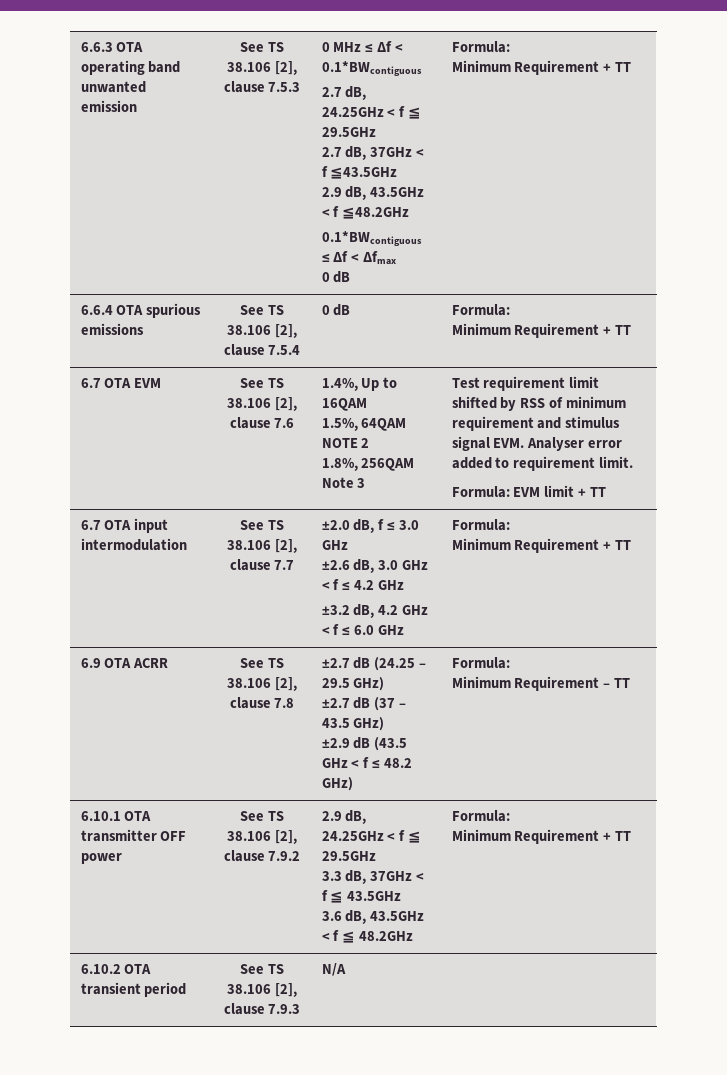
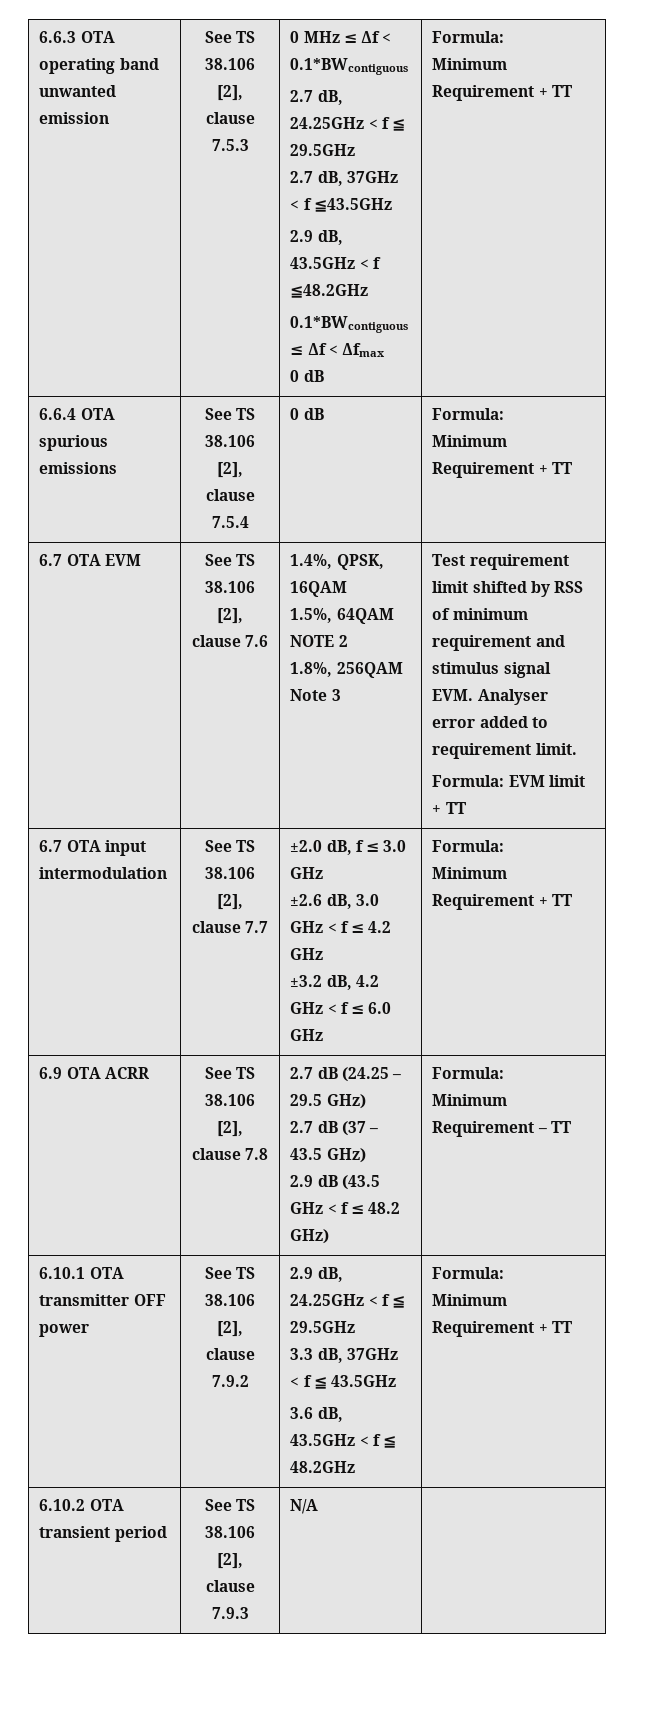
- 1.4%, Up to 16QAM
+ 1.4%, QPSK, 16QAM
- 6.9 OTA ACRR | See TS 38.106 [2], clause 7.8 | ±2.7 dB (24.25 – 29.5 GHz)
- ±2.7 dB (37 – 43.5 GHz)
- ±2.9 dB (43.5 GHz < f ≤ 48.2 GHz) | Formula:
+ 6.9 OTA ACRR | See TS 38.106 [2], clause 7.8 | 2.7 dB (24.25 – 29.5 GHz)
+ 2.7 dB (37 – 43.5 GHz)
+ 2.9 dB (43.5 GHz < f ≤ 48.2 GHz) | Formula:

